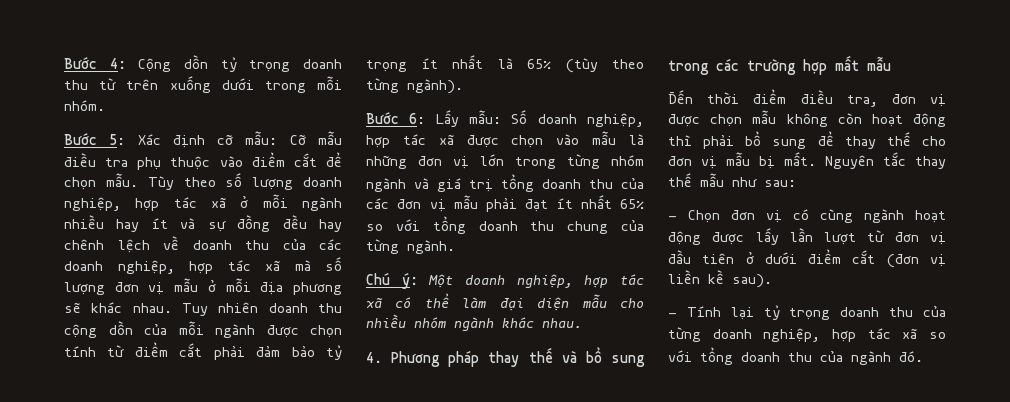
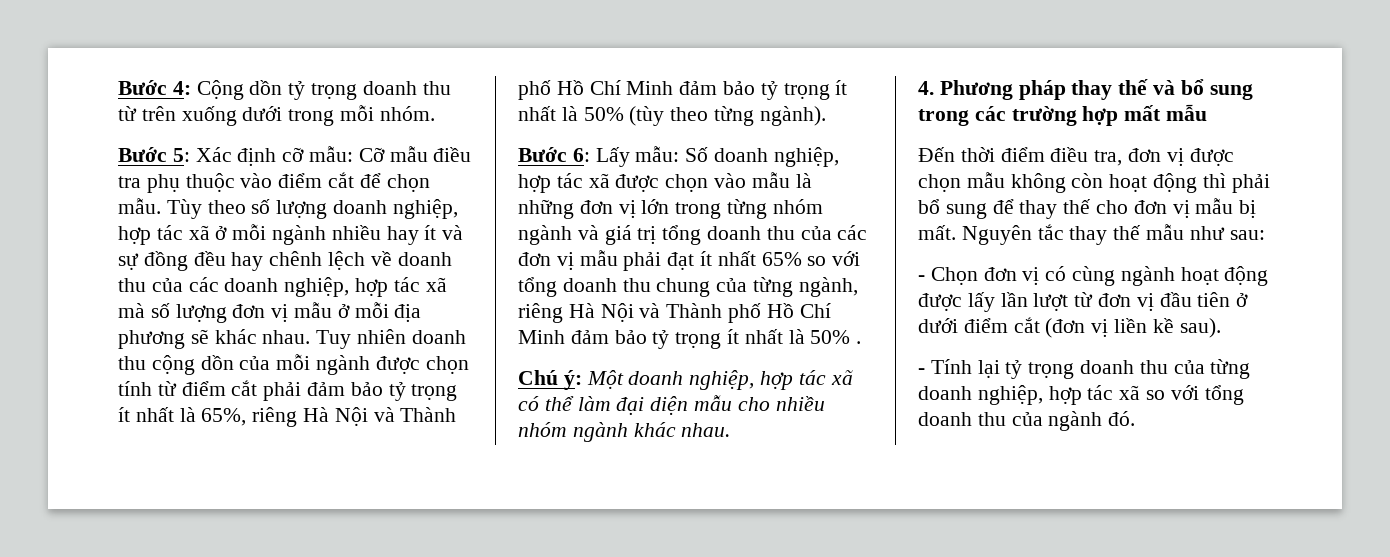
- Tuy nhiên doanh thu cộng dồn của mỗi ngành được chọn tính từ điểm cắt phải đảm bảo tỷ trọng ít nhất là 65% (tùy theo từng ngành).
+ Tuy nhiên doanh thu cộng dồn của mỗi ngành được chọn tính từ điểm cắt phải đảm bảo tỷ trọng ít nhất là 65%, riêng Hà Nội và Thành phố Hồ Chí Minh đảm bảo tỷ trọng ít nhất là 50% (tùy theo từng ngành).
- Bước 6: Lấy mẫu: Số doanh nghiệp, hợp tác xã được chọn vào mẫu là những đơn vị lớn trong từng nhóm ngành và giá trị tổng doanh thu của các đơn vị mẫu phải đạt ít nhất 65% so với tổng doanh thu chung của từng ngành.
+ Bước 6: Lấy mẫu: Số doanh nghiệp, hợp tác xã được chọn vào mẫu là những đơn vị lớn trong từng nhóm ngành và giá trị tổng doanh thu của các đơn vị mẫu phải đạt ít nhất 65% so với tổng doanh thu chung của từng ngành, riêng Hà Nội và Thành phố Hồ Chí Minh đảm bảo tỷ trọng ít nhất là 50% .

